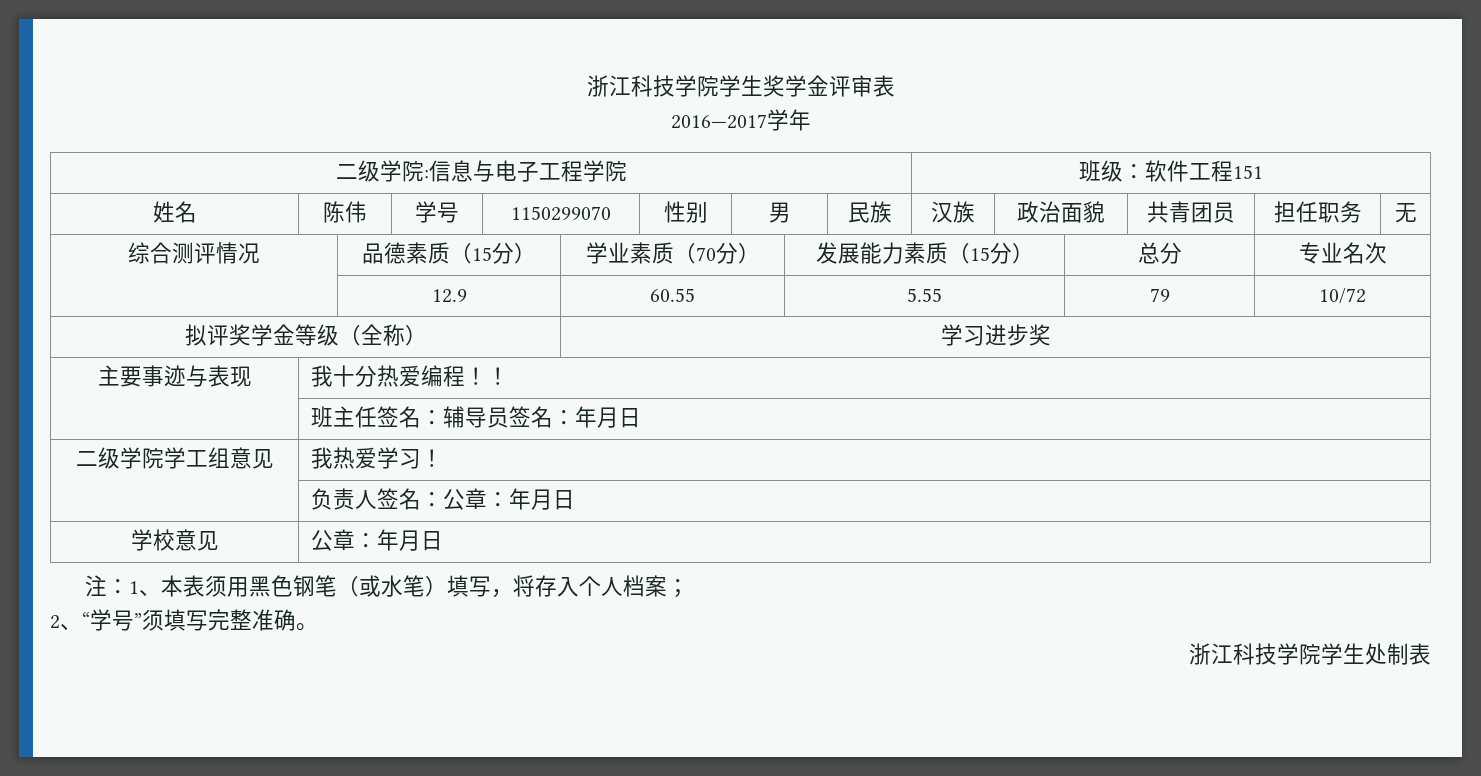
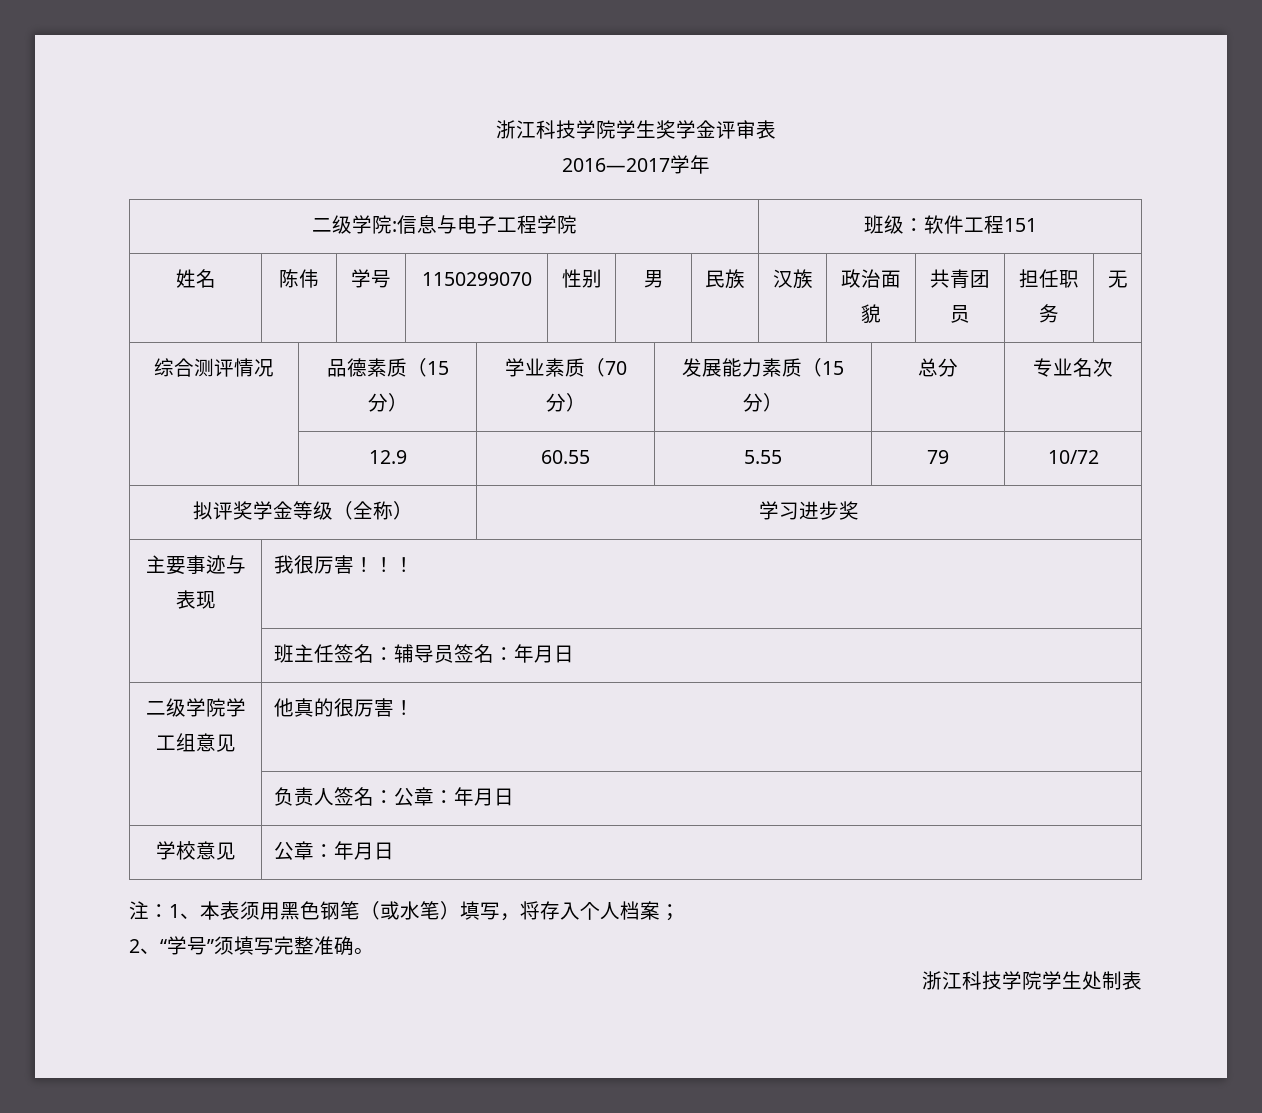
- 主要事迹与表现 | 我十分热爱编程！！
+ 主要事迹与表现 | 我很厉害！！！
- 二级学院学工组意见 | 我热爱学习！
+ 二级学院学工组意见 | 他真的很厉害！

